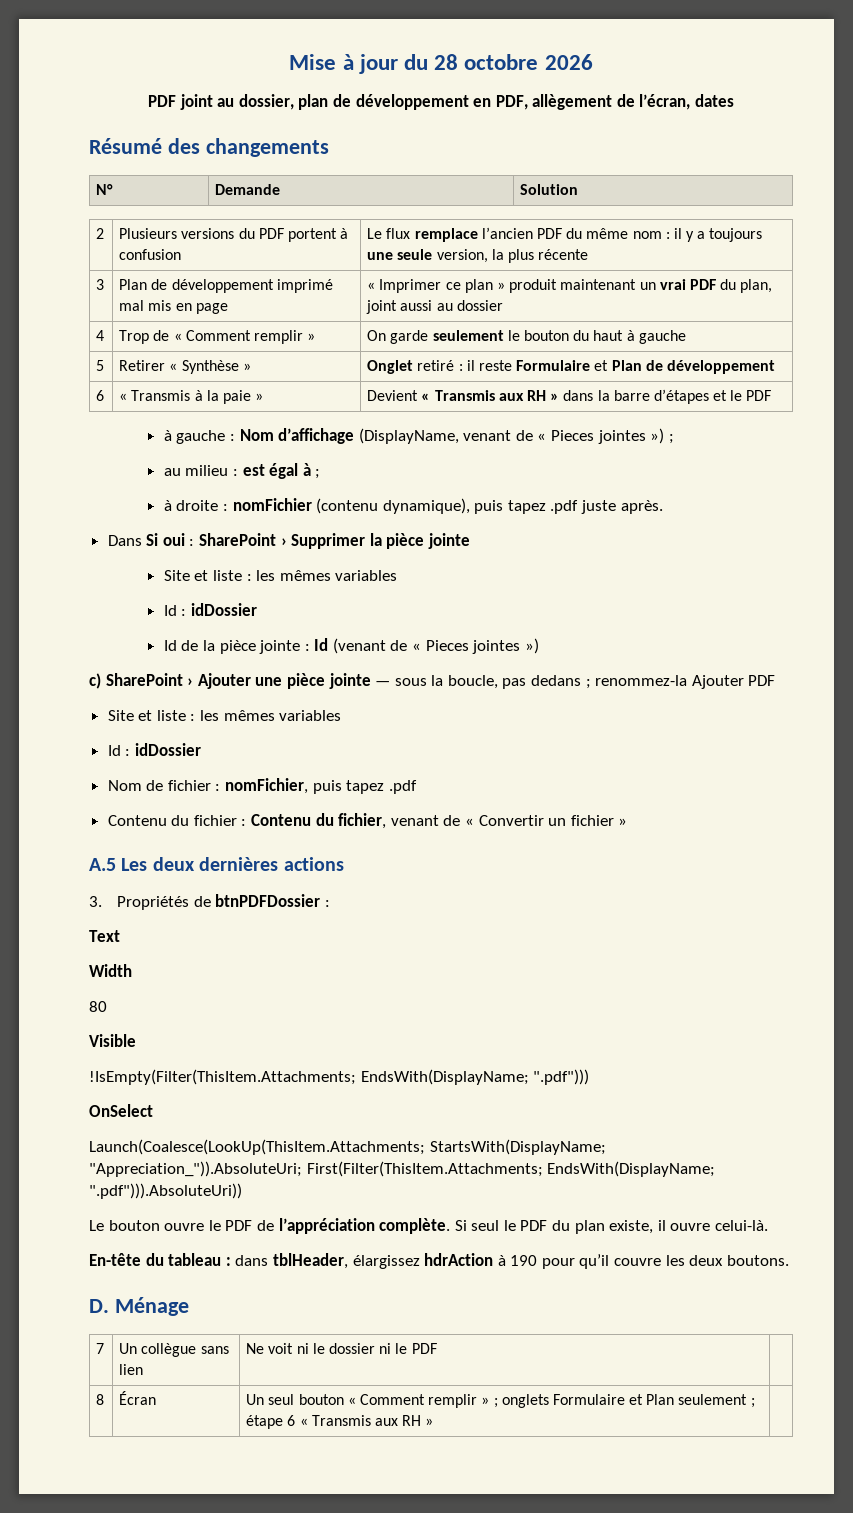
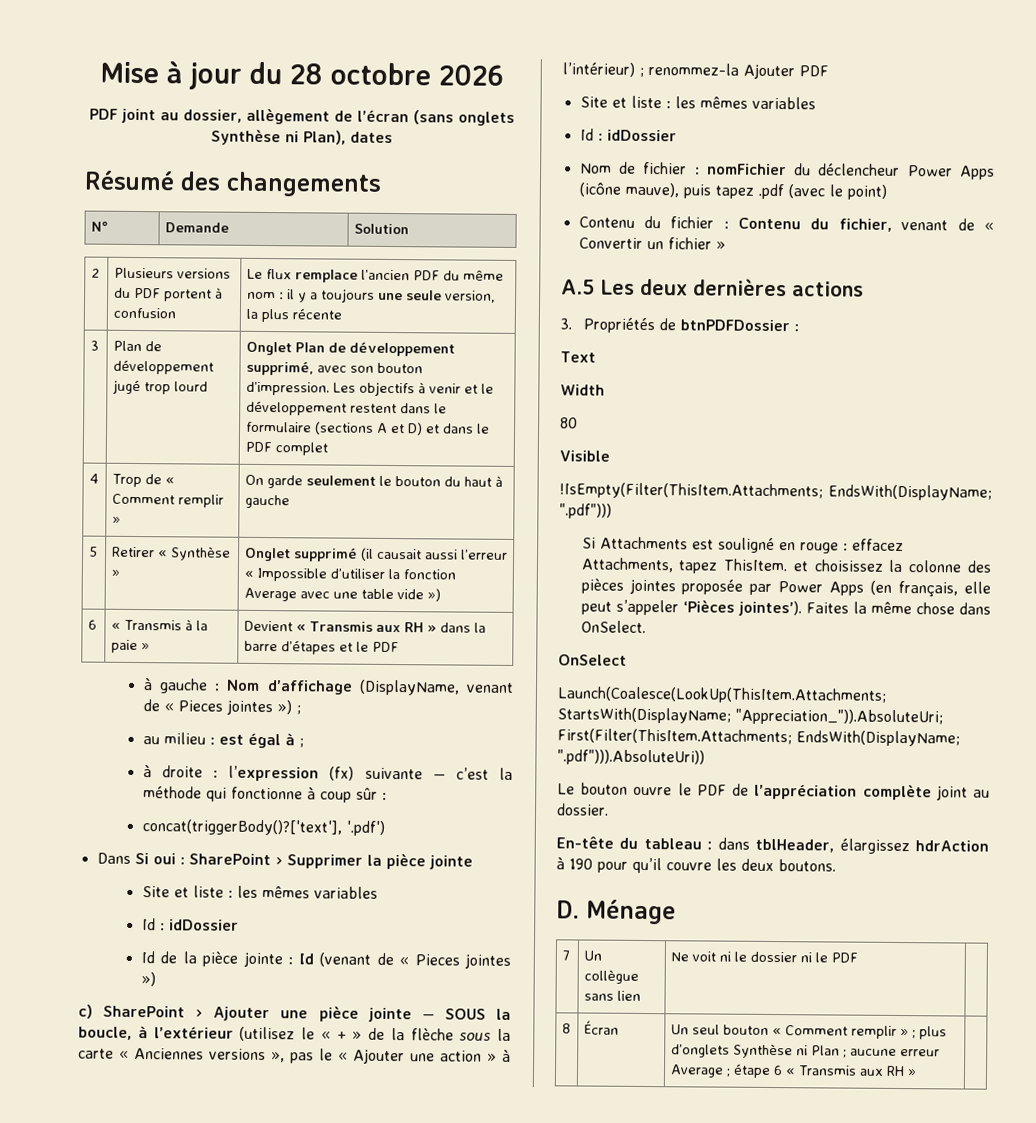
- PDF joint au dossier, plan de développement en PDF, allègement de l’écran, dates
+ PDF joint au dossier, allègement de l’écran (sans onglets Synthèse ni Plan), dates
- 3 | Plan de développement imprimé mal mis en page | « Imprimer ce plan » produit maintenant un vrai PDF du plan, joint aussi au dossier
+ 3 | Plan de développement jugé trop lourd | Onglet Plan de développement supprimé, avec son bouton d’impression. Les objectifs à venir et le développement restent dans le formulaire (sections A et D) et dans le PDF complet
- 5 | Retirer « Synthèse » | Onglet retiré : il reste Formulaire et Plan de développement
+ 5 | Retirer « Synthèse » | Onglet supprimé (il causait aussi l’erreur « Impossible d’utiliser la fonction Average avec une table vide »)
- à droite : nomFichier (contenu dynamique), puis tapez .pdf juste après.
+ à droite : l’expression (fx) suivante — c’est la méthode qui fonctionne à coup sûr :
+ concat(triggerBody()?['text'], '.pdf')
- c) SharePoint › Ajouter une pièce jointe — sous la boucle, pas dedans ; renommez-la Ajouter PDF
+ c) SharePoint › Ajouter une pièce jointe — SOUS la boucle, à l’extérieur (utilisez le « + » de la flèche sous la carte « Anciennes versions », pas le « Ajouter une action » à l’intérieur) ; renommez-la Ajouter PDF
- Nom de fichier : nomFichier, puis tapez .pdf
+ Nom de fichier : nomFichier du déclencheur Power Apps (icône mauve), puis tapez .pdf (avec le point)
+ Si Attachments est souligné en rouge : effacez Attachments, tapez ThisItem. et choisissez la colonne des pièces jointes proposée par Power Apps (en français, elle peut s’appeler ‘Pièces jointes’). Faites la même chose dans OnSelect.
- Le bouton ouvre le PDF de l’appréciation complète. Si seul le PDF du plan existe, il ouvre celui-là.
+ Le bouton ouvre le PDF de l’appréciation complète joint au dossier.
- 8 | Écran | Un seul bouton « Comment remplir » ; onglets Formulaire et Plan seulement ; étape 6 « Transmis aux RH » |
+ 8 | Écran | Un seul bouton « Comment remplir » ; plus d’onglets Synthèse ni Plan ; aucune erreur Average ; étape 6 « Transmis aux RH » |

